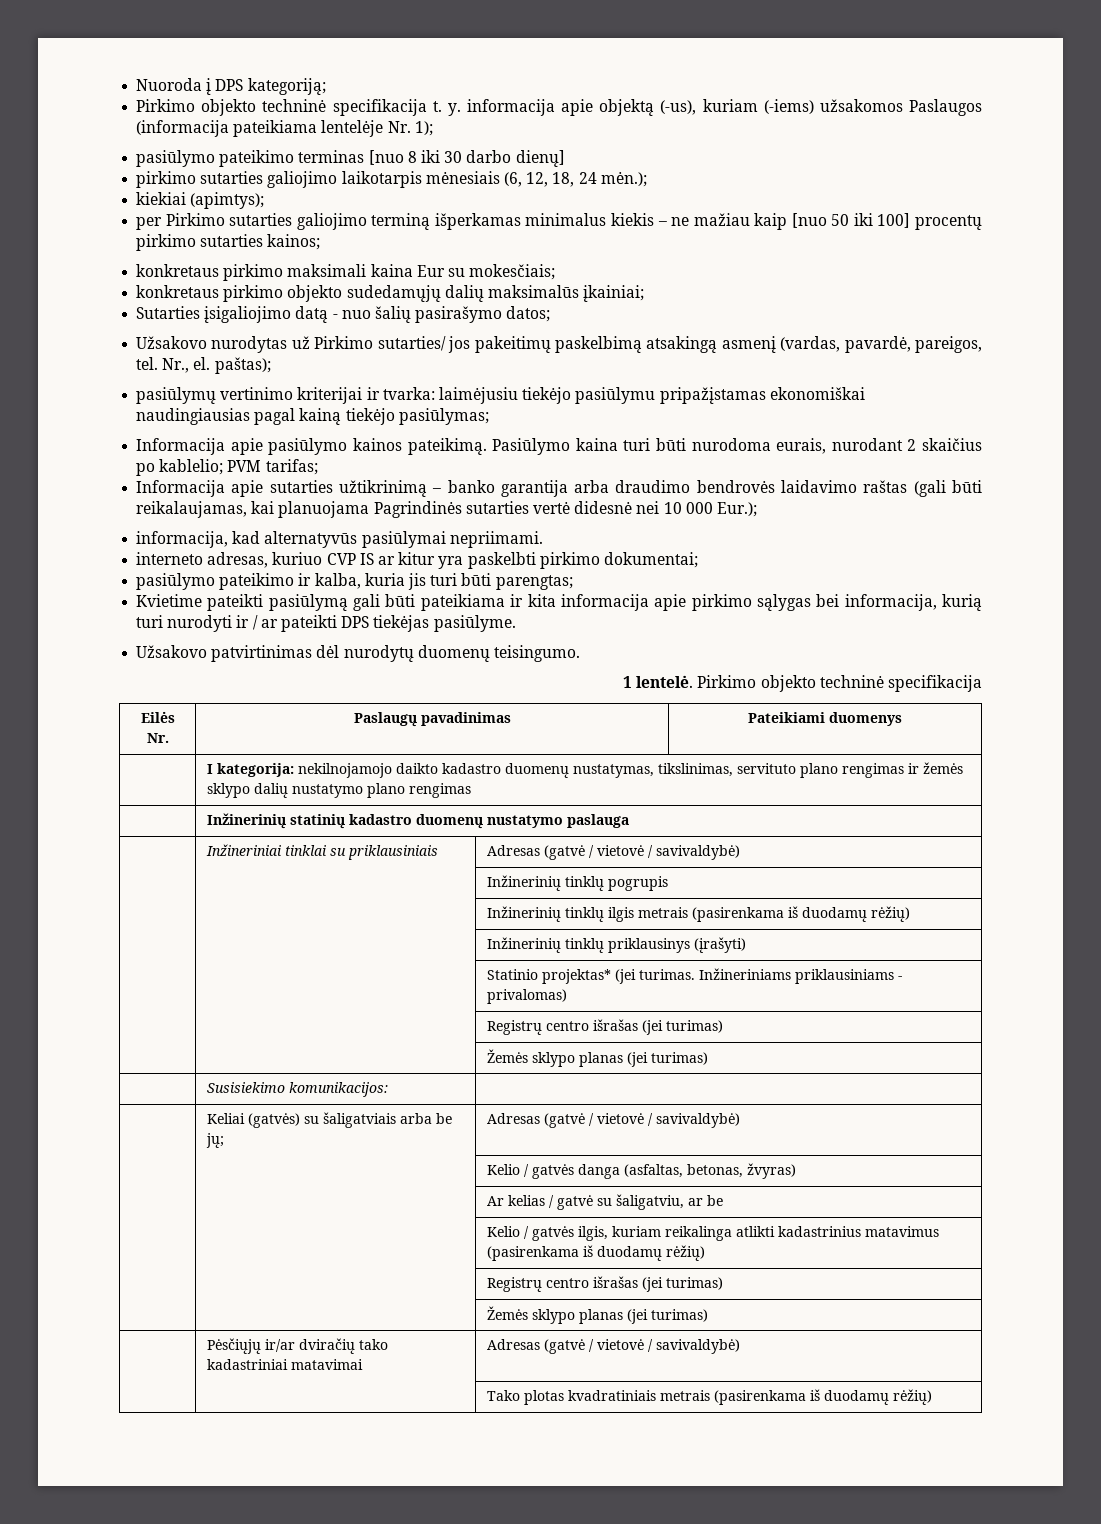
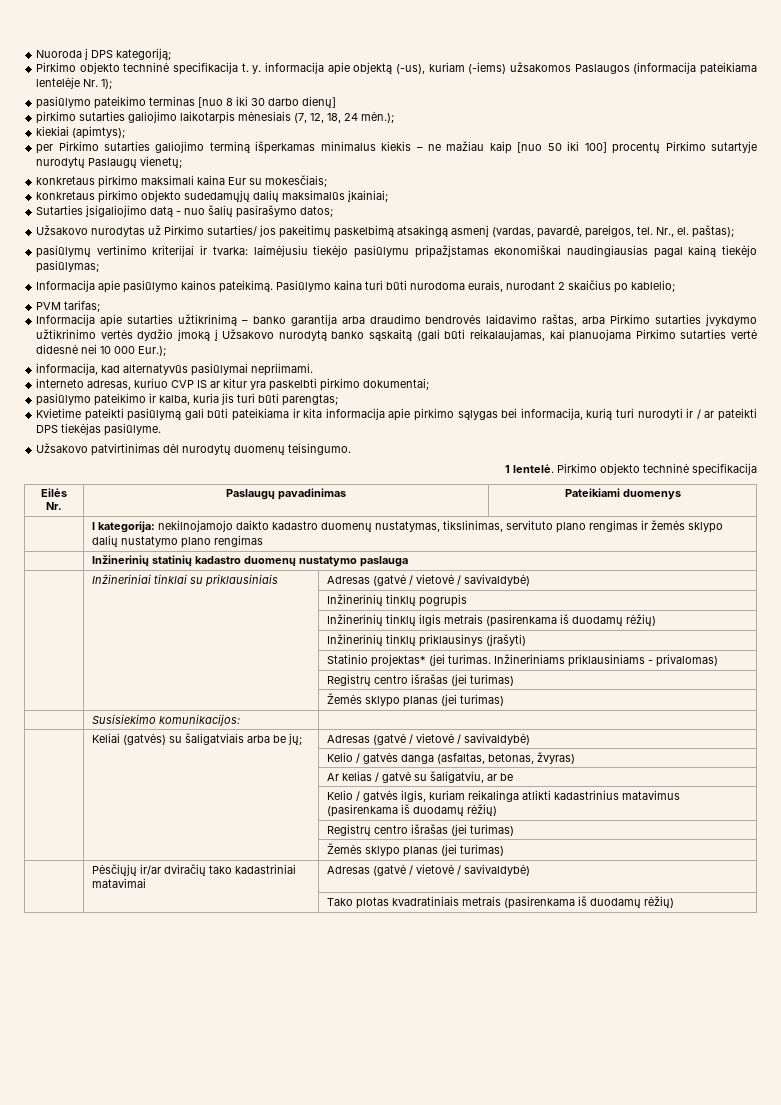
- pirkimo sutarties galiojimo laikotarpis mėnesiais (6, 12, 18, 24 mėn.);
+ pirkimo sutarties galiojimo laikotarpis mėnesiais (7, 12, 18, 24 mėn.);
- per Pirkimo sutarties galiojimo terminą išperkamas minimalus kiekis – ne mažiau kaip [nuo 50 iki 100] procentų pirkimo sutarties kainos;
+ per Pirkimo sutarties galiojimo terminą išperkamas minimalus kiekis – ne mažiau kaip [nuo 50 iki 100] procentų Pirkimo sutartyje nurodytų Paslaugų vienetų;
- Pasiūlymo kaina turi būti nurodoma eurais, nurodant 2 skaičius po kablelio; PVM tarifas;
+ Pasiūlymo kaina turi būti nurodoma eurais, nurodant 2 skaičius po kablelio;
+ PVM tarifas;
- Informacija apie sutarties užtikrinimą – banko garantija arba draudimo bendrovės laidavimo raštas (gali būti reikalaujamas, kai planuojama Pagrindinės sutarties vertė didesnė nei 10 000 Eur.);
+ Informacija apie sutarties užtikrinimą – banko garantija arba draudimo bendrovės laidavimo raštas, arba Pirkimo sutarties įvykdymo užtikrinimo vertės dydžio įmoką į Užsakovo nurodytą banko sąskaitą (gali būti reikalaujamas, kai planuojama Pirkimo sutarties vertė didesnė nei 10 000 Eur.);

